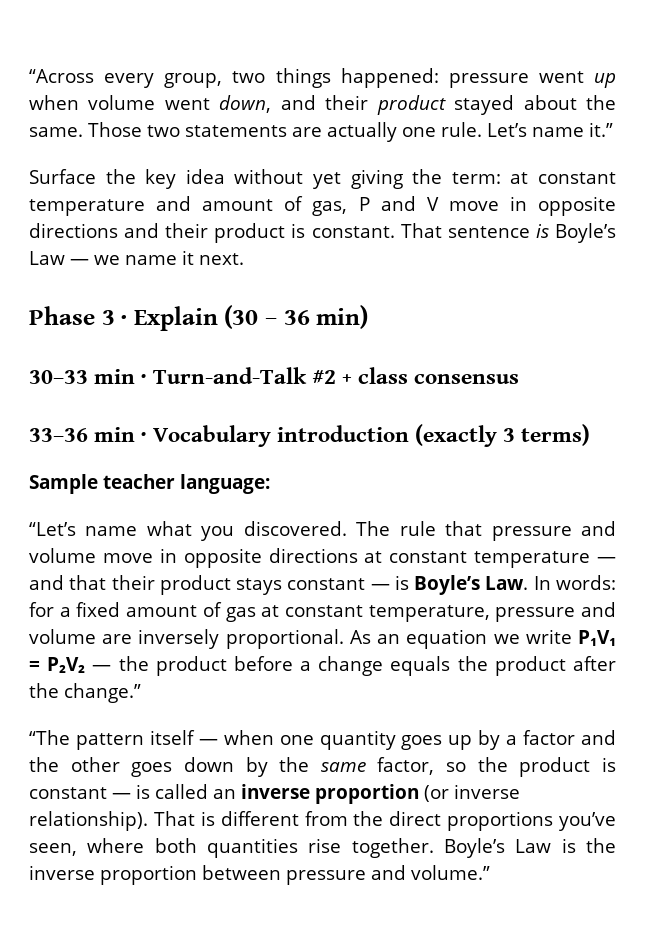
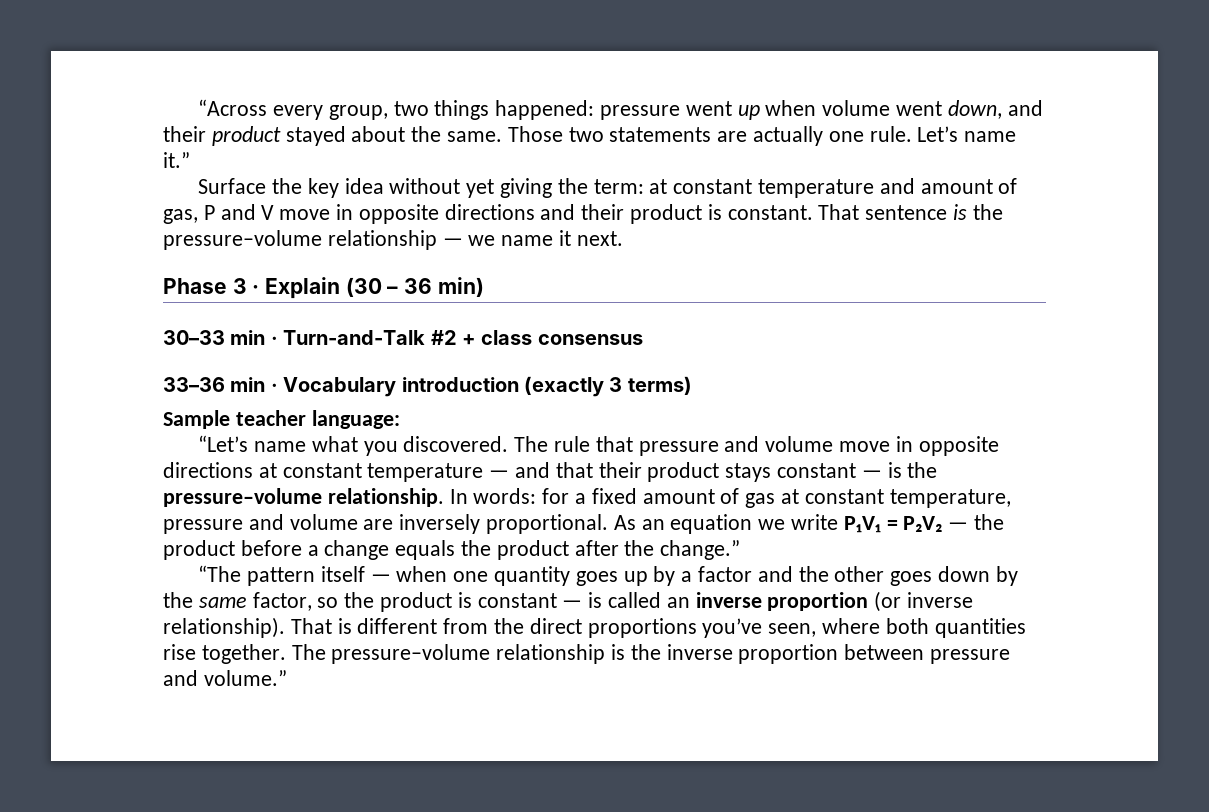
- That sentence is Boyle’s Law — we name it next.
+ That sentence is the pressure–volume relationship — we name it next.
- The rule that pressure and volume move in opposite directions at constant temperature — and that their product stays constant — is Boyle’s Law. In words: for a fixed amount of gas at constant temperature, pressure and volume are inversely proportional.
+ The rule that pressure and volume move in opposite directions at constant temperature — and that their product stays constant — is the pressure–volume relationship. In words: for a fixed amount of gas at constant temperature, pressure and volume are inversely proportional.
- Boyle’s Law is the inverse proportion between pressure and volume.”
+ The pressure–volume relationship is the inverse proportion between pressure and volume.”

